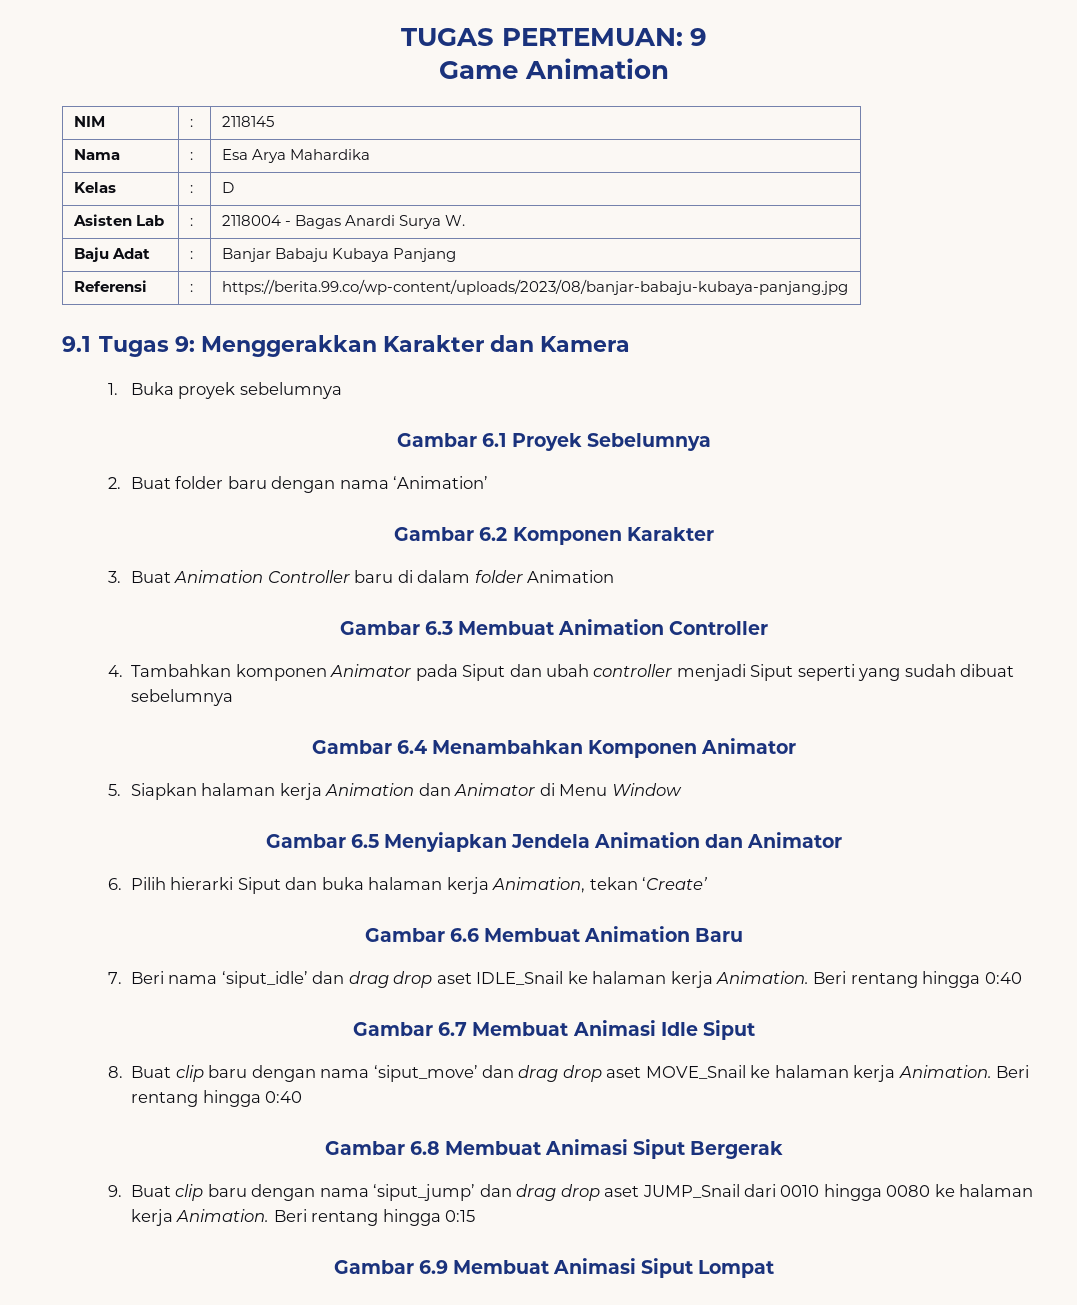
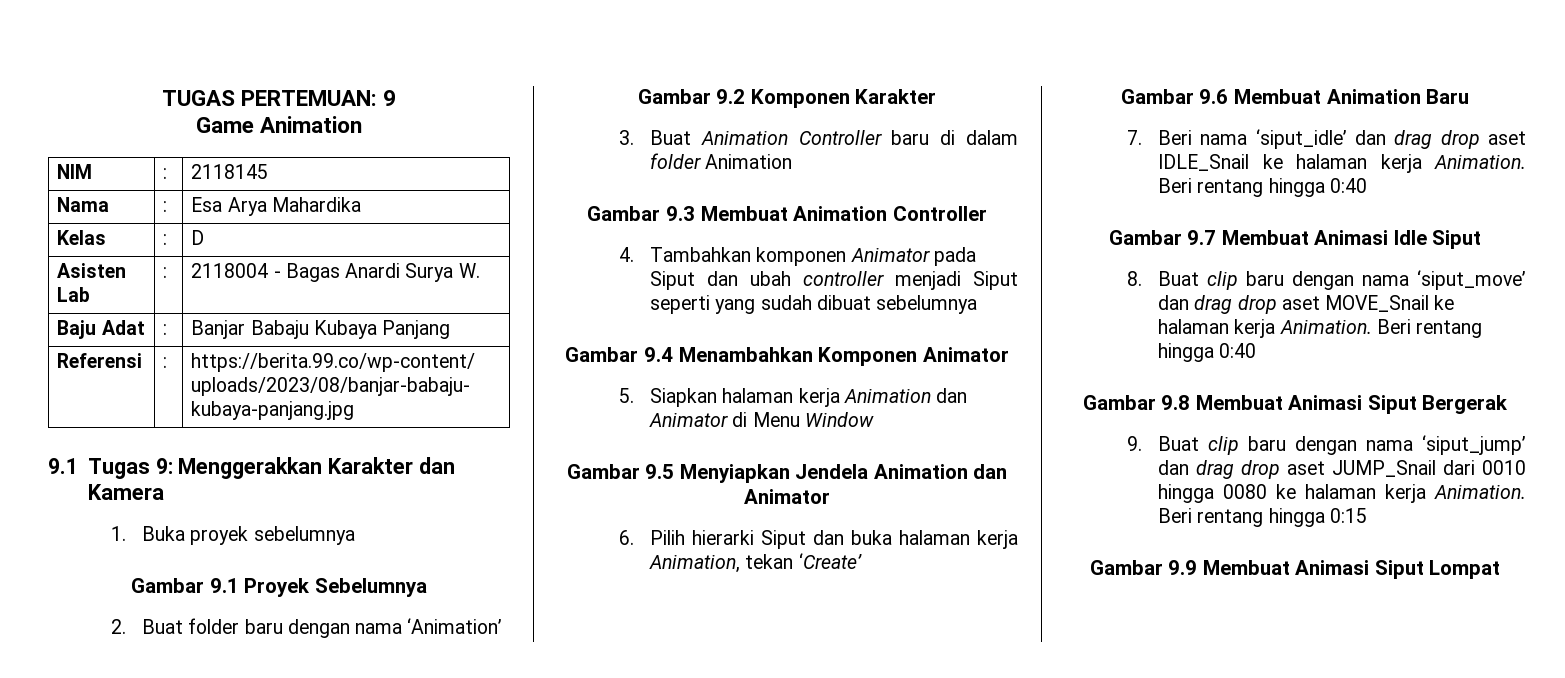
- Gambar 6.1 Proyek Sebelumnya
+ Gambar 9.1 Proyek Sebelumnya
- Gambar 6.2 Komponen Karakter
+ Gambar 9.2 Komponen Karakter
- Gambar 6.3 Membuat Animation Controller
+ Gambar 9.3 Membuat Animation Controller
- Gambar 6.4 Menambahkan Komponen Animator
+ Gambar 9.4 Menambahkan Komponen Animator
- Gambar 6.5 Menyiapkan Jendela Animation dan Animator
+ Gambar 9.5 Menyiapkan Jendela Animation dan Animator
- Gambar 6.6 Membuat Animation Baru
+ Gambar 9.6 Membuat Animation Baru
- Gambar 6.7 Membuat Animasi Idle Siput
+ Gambar 9.7 Membuat Animasi Idle Siput
- Gambar 6.8 Membuat Animasi Siput Bergerak
+ Gambar 9.8 Membuat Animasi Siput Bergerak
- Gambar 6.9 Membuat Animasi Siput Lompat
+ Gambar 9.9 Membuat Animasi Siput Lompat

